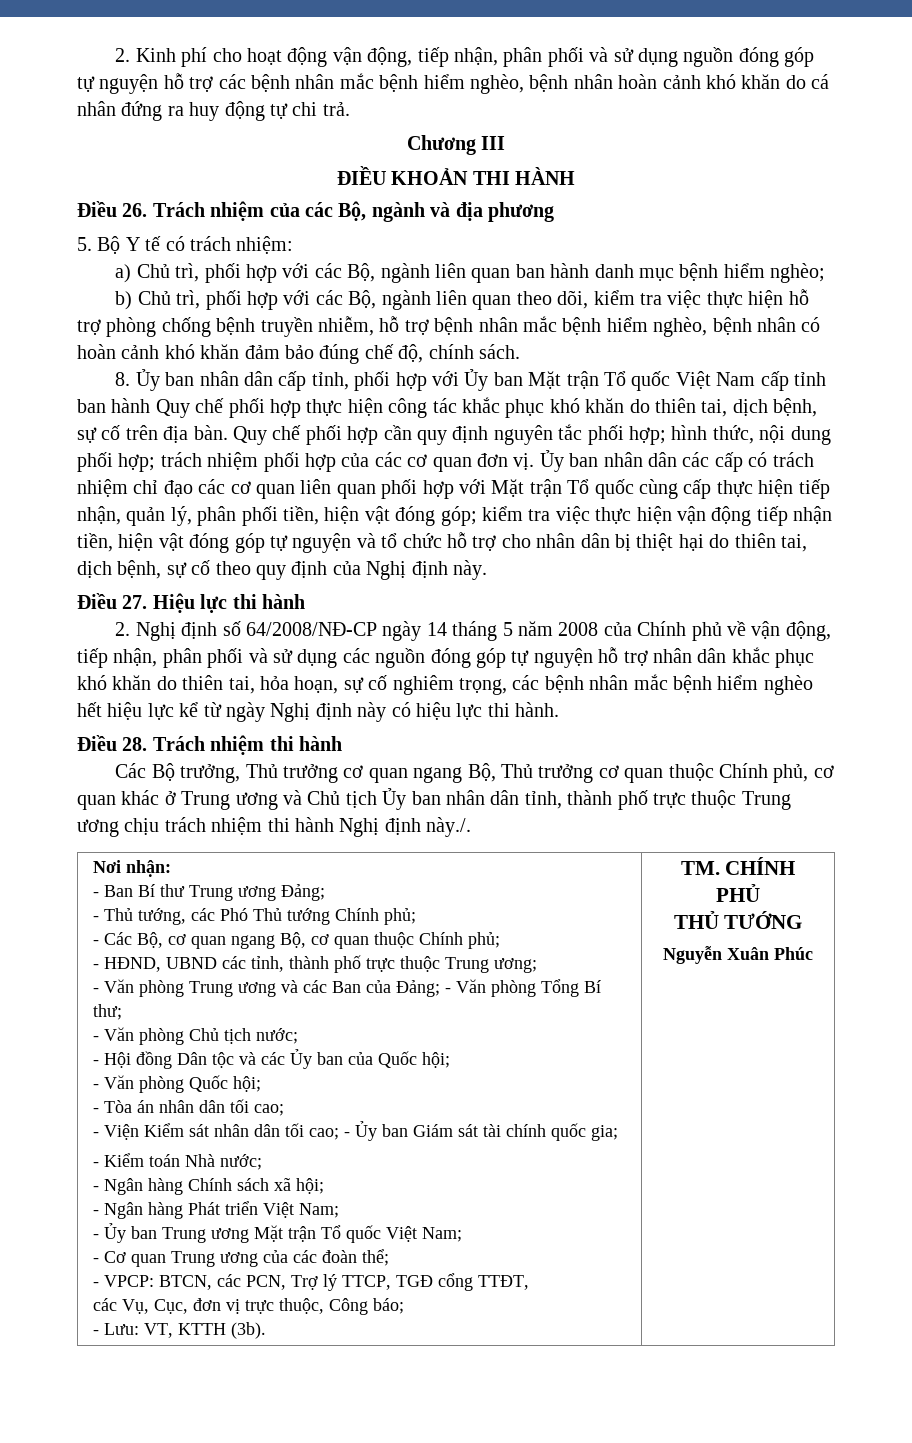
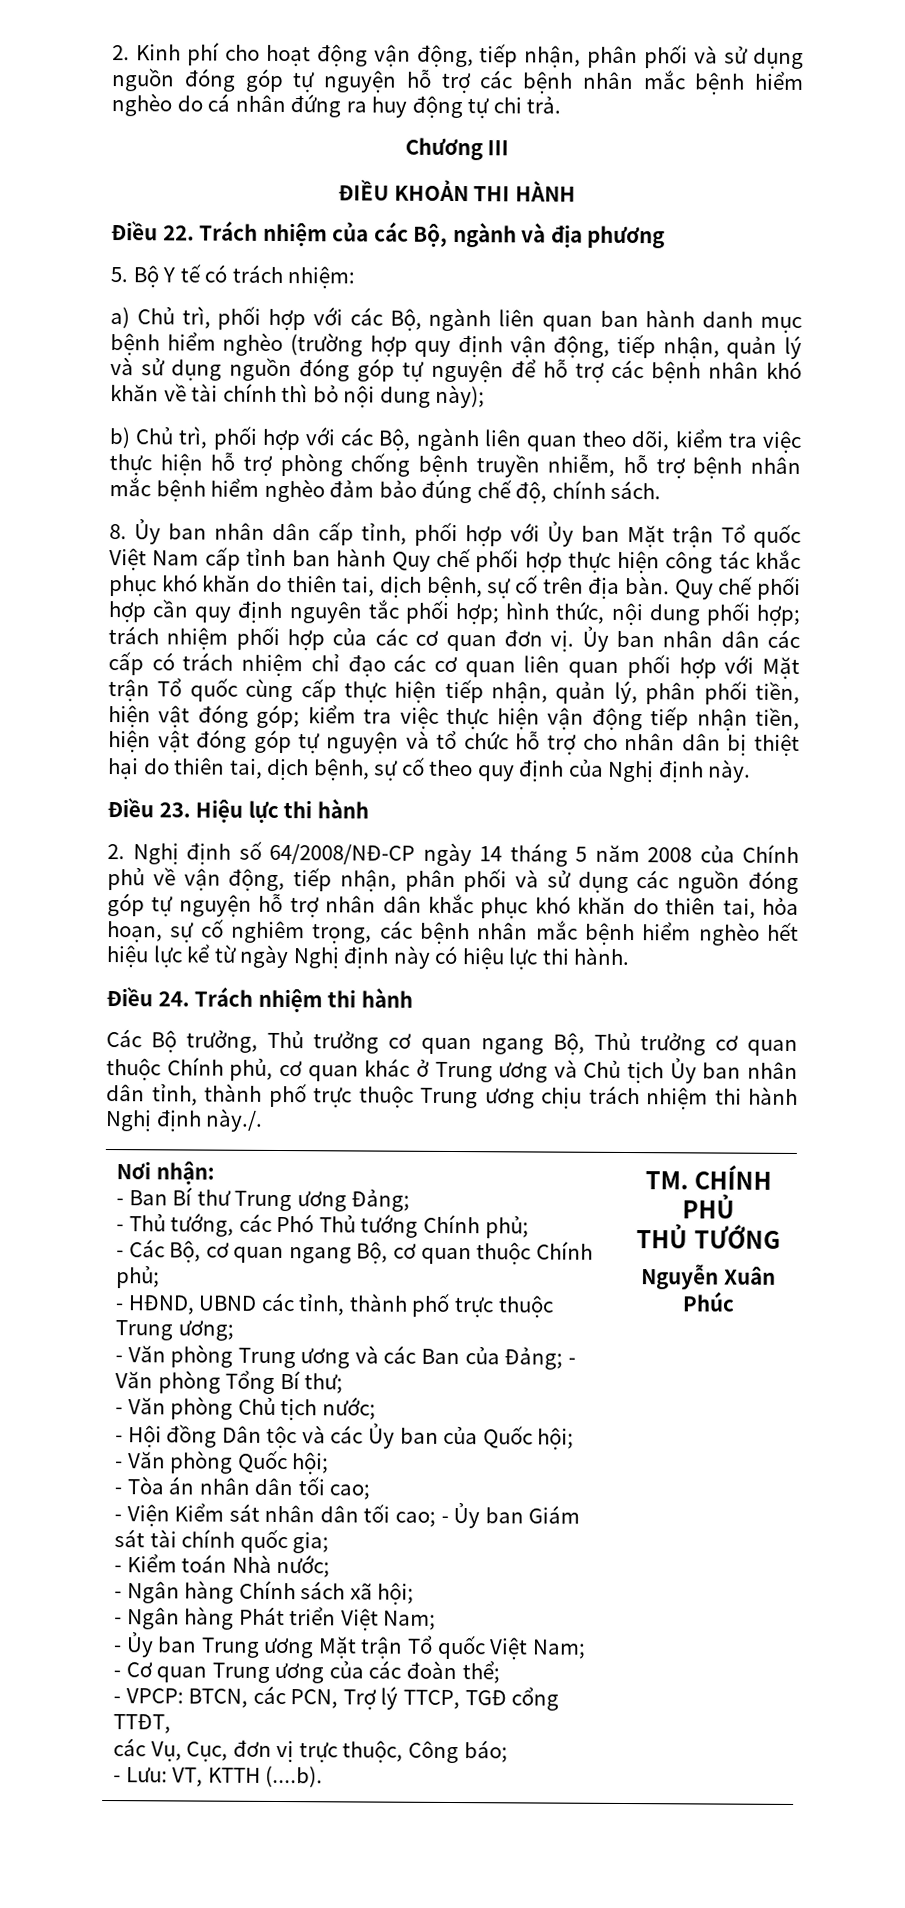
- 2. Kinh phí cho hoạt động vận động, tiếp nhận, phân phối và sử dụng nguồn đóng góp tự nguyện hỗ trợ các bệnh nhân mắc bệnh hiểm nghèo, bệnh nhân hoàn cảnh khó khăn do cá nhân đứng ra huy động tự chi trả.
+ 2. Kinh phí cho hoạt động vận động, tiếp nhận, phân phối và sử dụng nguồn đóng góp tự nguyện hỗ trợ các bệnh nhân mắc bệnh hiểm nghèo do cá nhân đứng ra huy động tự chi trả.
- Điều 26. Trách nhiệm của các Bộ, ngành và địa phương
+ Điều 22. Trách nhiệm của các Bộ, ngành và địa phương
- a) Chủ trì, phối hợp với các Bộ, ngành liên quan ban hành danh mục bệnh hiểm nghèo;
+ a) Chủ trì, phối hợp với các Bộ, ngành liên quan ban hành danh mục bệnh hiểm nghèo (trường hợp quy định vận động, tiếp nhận, quản lý và sử dụng nguồn đóng góp tự nguyện để hỗ trợ các bệnh nhân khó khăn về tài chính thì bỏ nội dung này);
- b) Chủ trì, phối hợp với các Bộ, ngành liên quan theo dõi, kiểm tra việc thực hiện hỗ trợ phòng chống bệnh truyền nhiễm, hỗ trợ bệnh nhân mắc bệnh hiểm nghèo, bệnh nhân có hoàn cảnh khó khăn đảm bảo đúng chế độ, chính sách.
+ b) Chủ trì, phối hợp với các Bộ, ngành liên quan theo dõi, kiểm tra việc thực hiện hỗ trợ phòng chống bệnh truyền nhiễm, hỗ trợ bệnh nhân mắc bệnh hiểm nghèo đảm bảo đúng chế độ, chính sách.
- Điều 27. Hiệu lực thi hành
+ Điều 23. Hiệu lực thi hành
- Điều 28. Trách nhiệm thi hành
+ Điều 24. Trách nhiệm thi hành
- - Lưu: VT, KTTH (3b).
+ - Lưu: VT, KTTH (....b).

